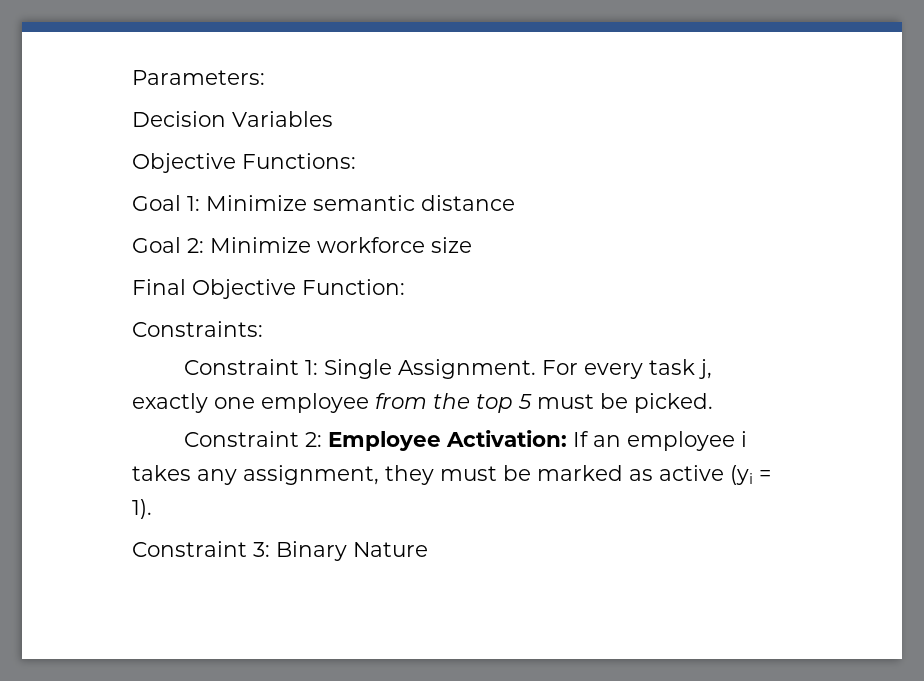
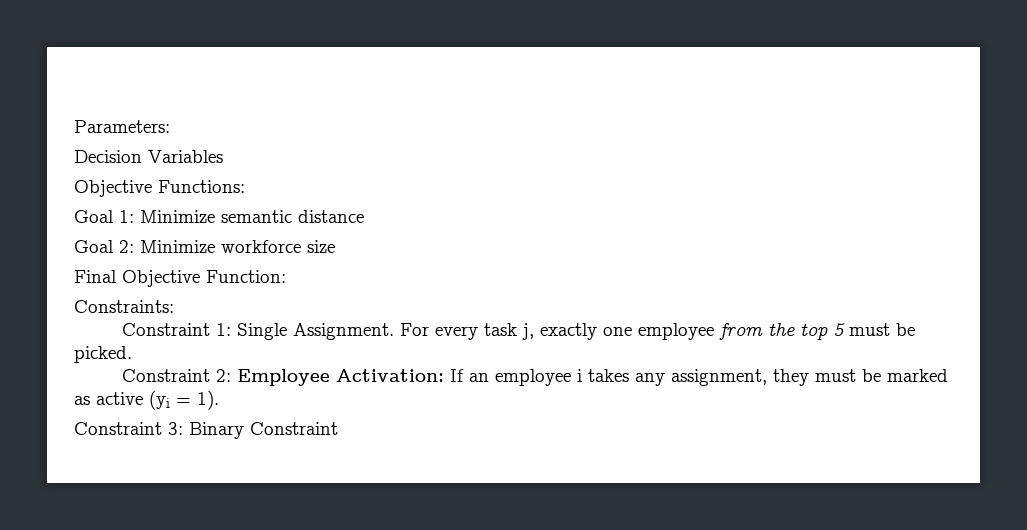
- Constraint 3: Binary Nature
+ Constraint 3: Binary Constraint

